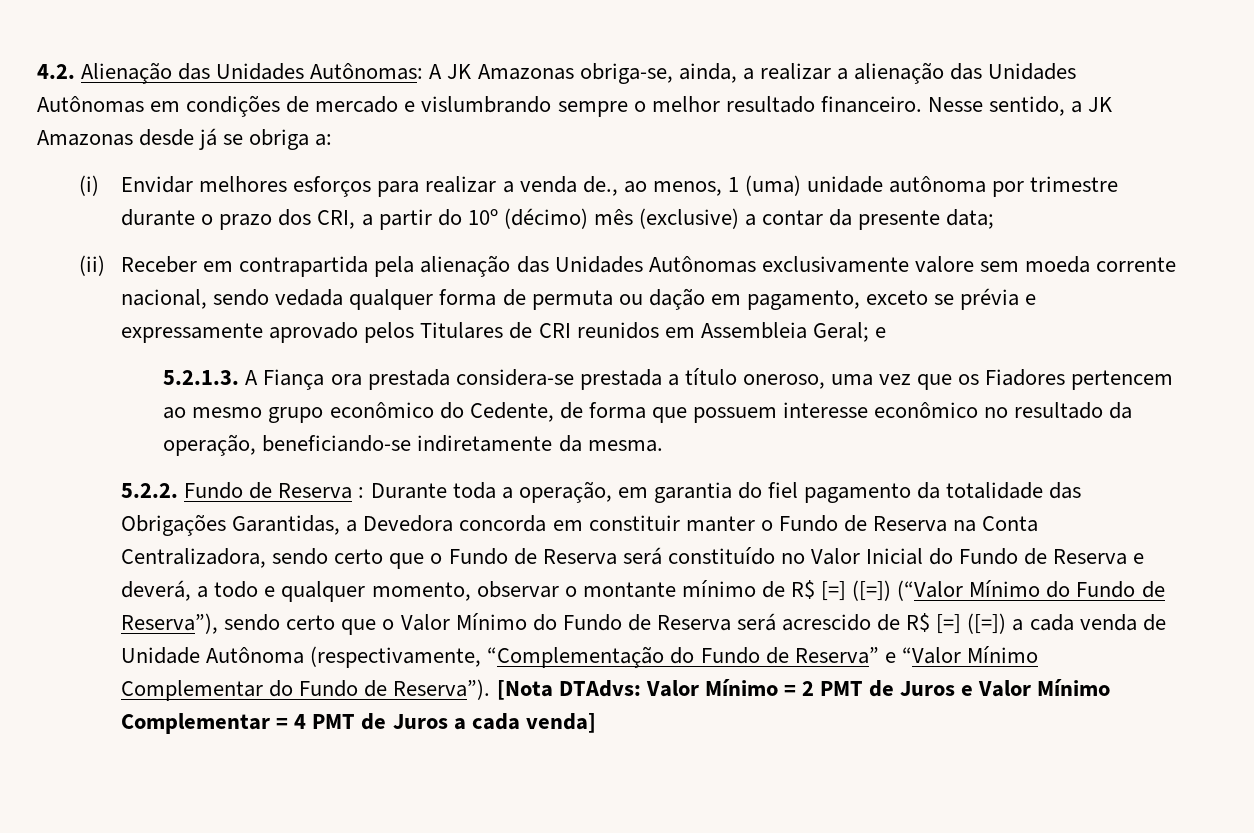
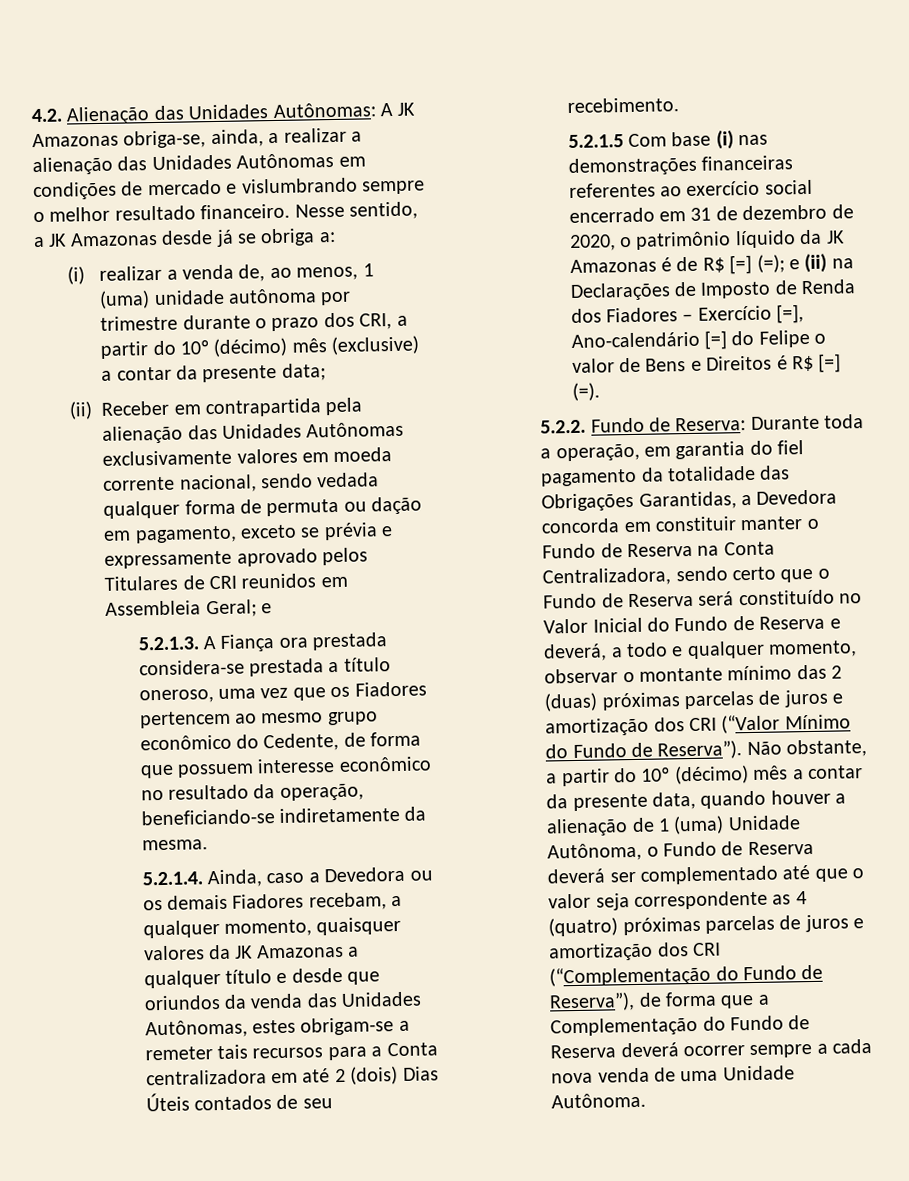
- (i) Envidar melhores esforços para realizar a venda de., ao menos, 1 (uma) unidade autônoma por trimestre durante o prazo dos CRI, a partir do 10º (décimo) mês (exclusive) a contar da presente data;
+ (i) realizar a venda de, ao menos, 1 (uma) unidade autônoma por trimestre durante o prazo dos CRI, a partir do 10º (décimo) mês (exclusive) a contar da presente data;
- (ii) Receber em contrapartida pela alienação das Unidades Autônomas exclusivamente valore sem moeda corrente nacional, sendo vedada qualquer forma de permuta ou dação em pagamento, exceto se prévia e expressamente aprovado pelos Titulares de CRI reunidos em Assembleia Geral; e
+ (ii) Receber em contrapartida pela alienação das Unidades Autônomas exclusivamente valores em moeda corrente nacional, sendo vedada qualquer forma de permuta ou dação em pagamento, exceto se prévia e expressamente aprovado pelos Titulares de CRI reunidos em Assembleia Geral; e
+ 5.2.1.4. Ainda, caso a Devedora ou os demais Fiadores recebam, a qualquer momento, quaisquer valores da JK Amazonas a qualquer título e desde que oriundos da venda das Unidades Autônomas, estes obrigam-se a remeter tais recursos para a Conta centralizadora em até 2 (dois) Dias Úteis contados de seu recebimento.
+ 5.2.1.5 Com base (i) nas demonstrações financeiras referentes ao exercício social encerrado em 31 de dezembro de 2020, o patrimônio líquido da JK Amazonas é de R$ [=] (=); e (ii) na Declarações de Imposto de Renda dos Fiadores – Exercício [=], Ano-calendário [=] do Felipe o valor de Bens e Direitos é R$ [=] (=).
- 5.2.2. Fundo de Reserva :
+ 5.2.2. Fundo de Reserva:
- Durante toda a operação, em garantia do fiel pagamento da totalidade das Obrigações Garantidas, a Devedora concorda em constituir manter o Fundo de Reserva na Conta Centralizadora, sendo certo que o Fundo de Reserva será constituído no Valor Inicial do Fundo de Reserva e deverá, a todo e qualquer momento, observar o montante mínimo de R$ [=] ([=]) (“Valor Mínimo do Fundo de Reserva”), sendo certo que o Valor Mínimo do Fundo de Reserva será acrescido de R$ [=] ([=]) a cada venda de Unidade Autônoma (respectivamente, “Complementação do Fundo de Reserva” e “Valor Mínimo Complementar do Fundo de Reserva”). [Nota DTAdvs: Valor Mínimo = 2 PMT de Juros e Valor Mínimo Complementar = 4 PMT de Juros a cada venda]
+ Durante toda a operação, em garantia do fiel pagamento da totalidade das Obrigações Garantidas, a Devedora concorda em constituir manter o Fundo de Reserva na Conta Centralizadora, sendo certo que o Fundo de Reserva será constituído no Valor Inicial do Fundo de Reserva e deverá, a todo e qualquer momento, observar o montante mínimo das 2 (duas) próximas parcelas de juros e amortização dos CRI (“Valor Mínimo do Fundo de Reserva”). Não obstante, a partir do 10º (décimo) mês a contar da presente data, quando houver a alienação de 1 (uma) Unidade Autônoma, o Fundo de Reserva deverá ser complementado até que o valor seja correspondente as 4 (quatro) próximas parcelas de juros e amortização dos CRI (“Complementação do Fundo de Reserva”), de forma que a Complementação do Fundo de Reserva deverá ocorrer sempre a cada nova venda de uma Unidade Autônoma.

